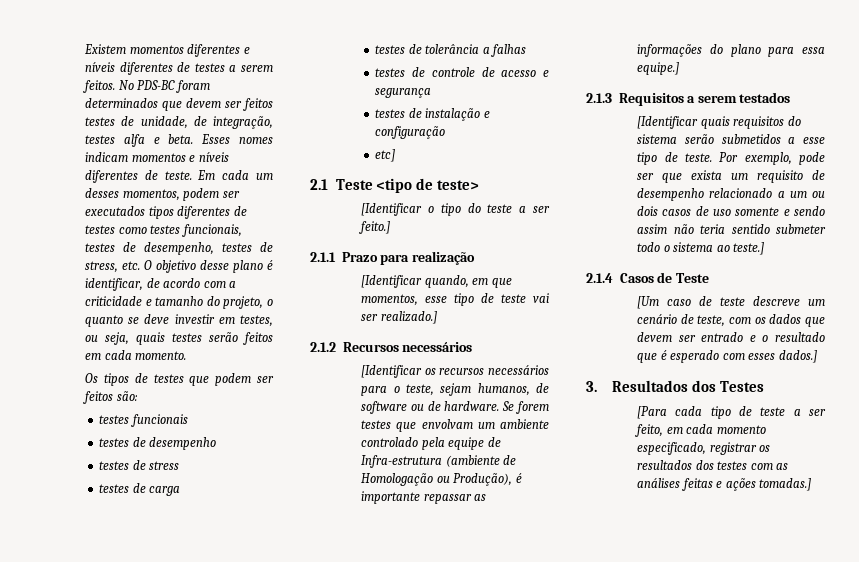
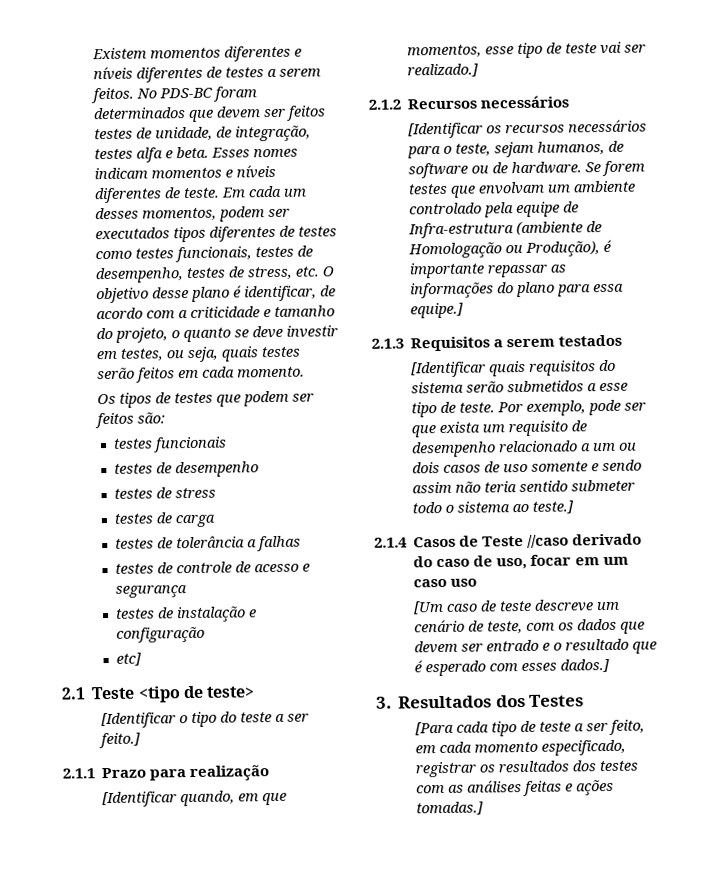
- 2.1.4 Casos de Teste
+ 2.1.4 Casos de Teste //caso derivado do caso de uso, focar em um caso uso

